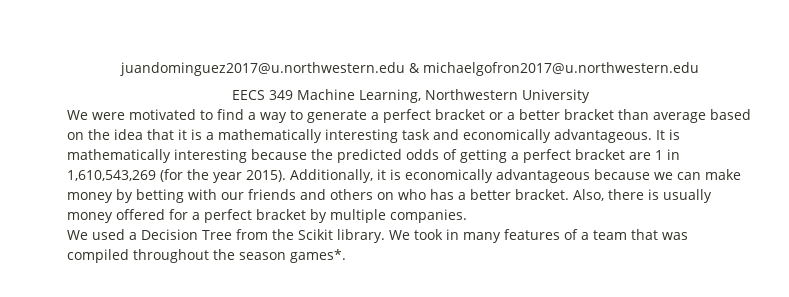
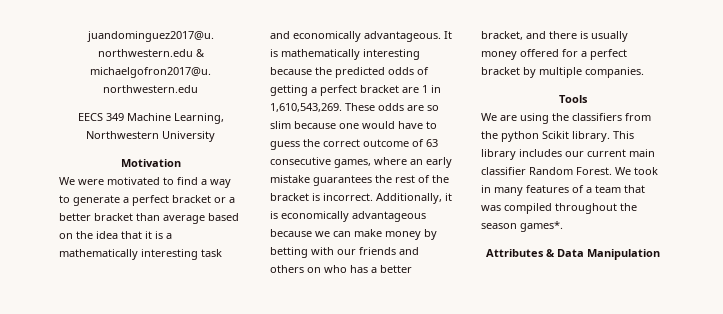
+ Motivation
- It is mathematically interesting because the predicted odds of getting a perfect bracket are 1 in 1,610,543,269 (for the year 2015).
+ It is mathematically interesting because the predicted odds of getting a perfect bracket are 1 in 1,610,543,269. These odds are so slim because one would have to guess the correct outcome of 63 consecutive games, where an early mistake guarantees the rest of the bracket is incorrect.
- Additionally, it is economically advantageous because we can make money by betting with our friends and others on who has a better bracket. Also, there is usually money offered for a perfect bracket by multiple companies.
+ Additionally, it is economically advantageous because we can make money by betting with our friends and others on who has a better bracket, and there is usually money offered for a perfect bracket by multiple companies.
- We used a Decision Tree from the Scikit library.
+ Tools
+ We are using the classifiers from the python Scikit library.
+ This library includes our current main classifier Random Forest.
+ Attributes & Data Manipulation

